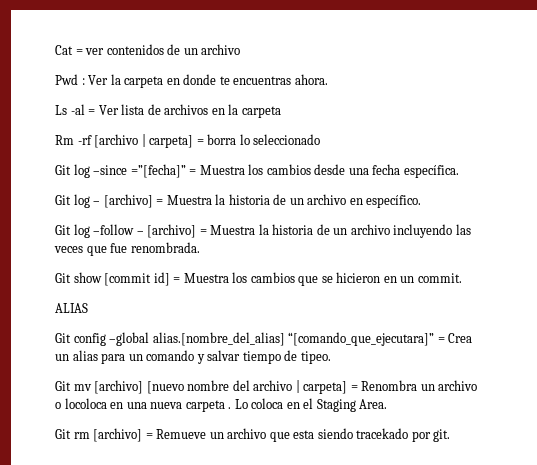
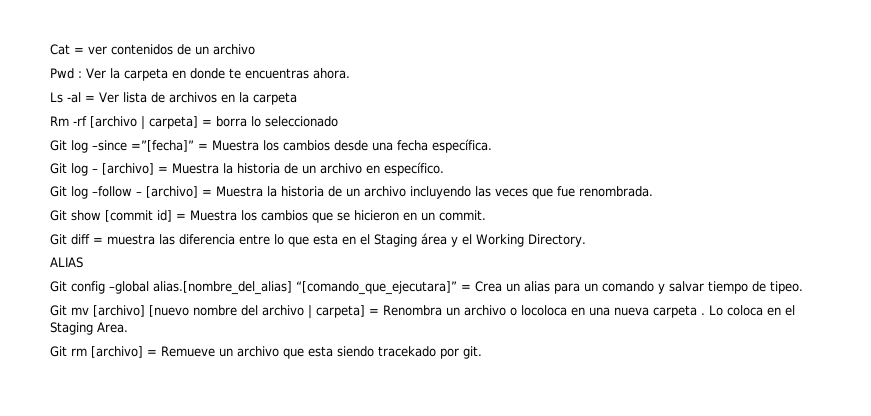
+ Git diff = muestra las diferencia entre lo que esta en el Staging área y el Working Directory.

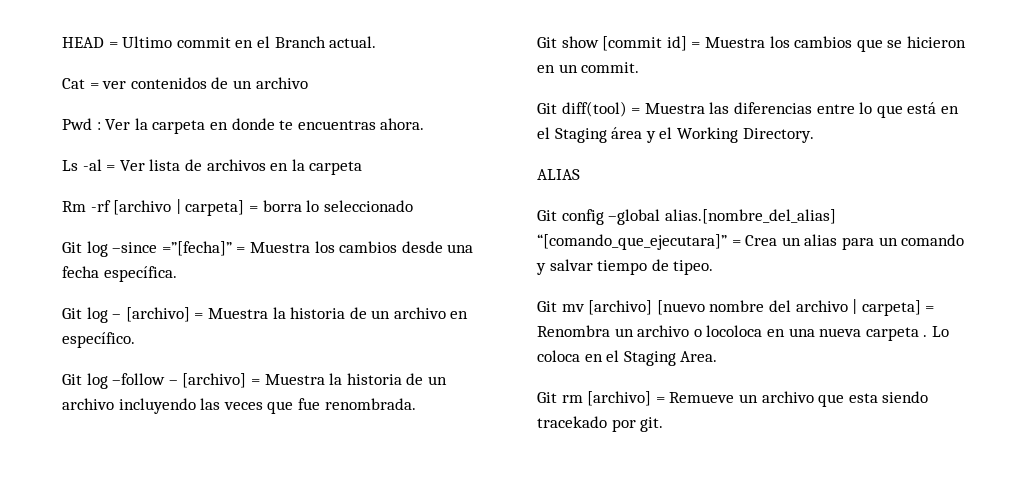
+ HEAD = Ultimo commit en el Branch actual.
- Git diff = muestra las diferencia entre lo que esta en el Staging área y el Working Directory.
+ Git diff(tool) = Muestra las diferencias entre lo que está en el Staging área y el Working Directory.

